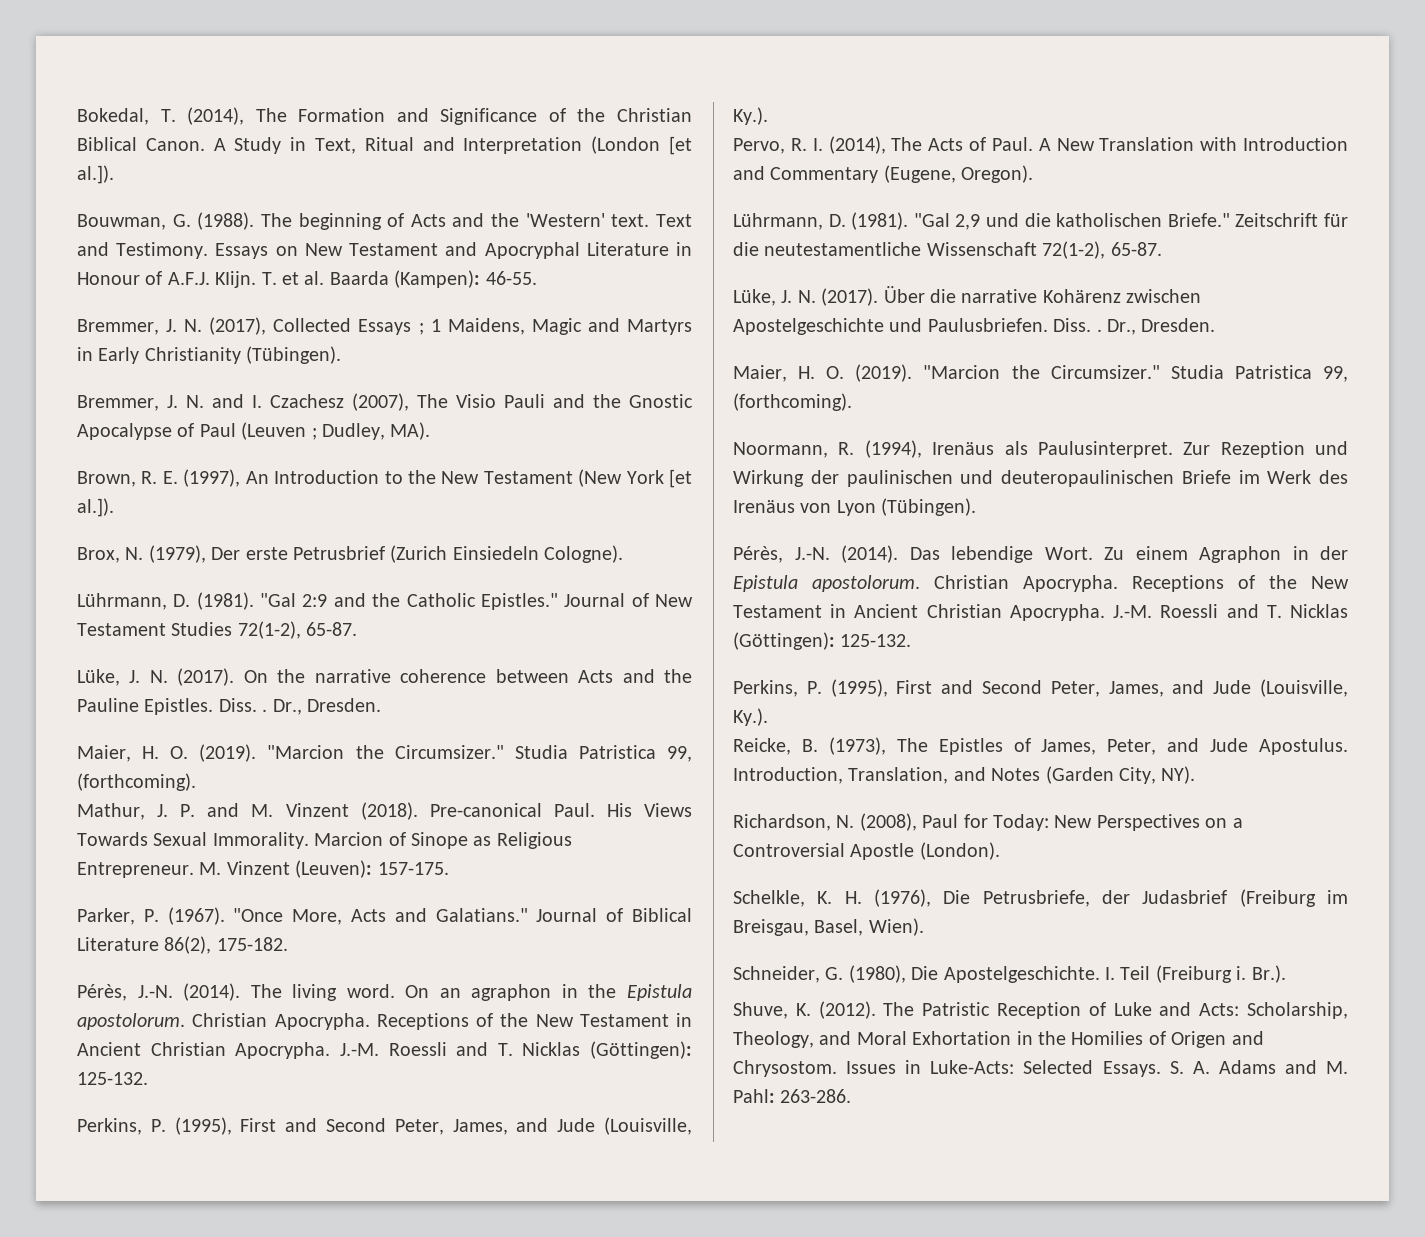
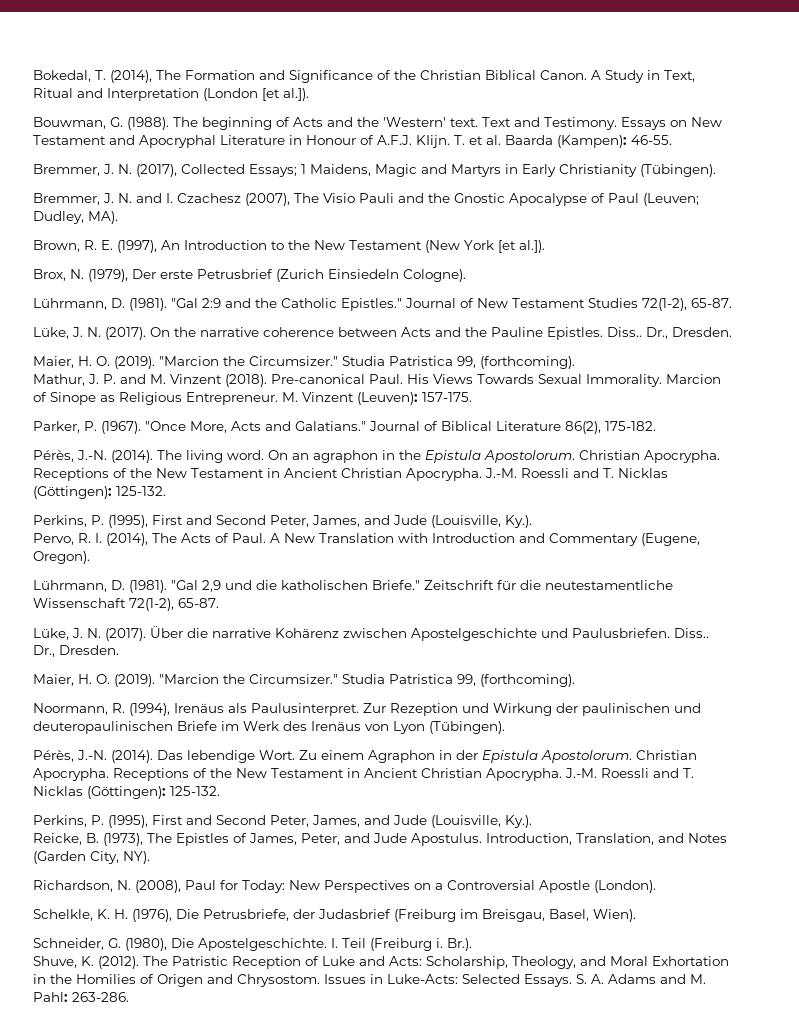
- Bremmer, J. N. (2017), Collected Essays ; 1 Maidens, Magic and Martyrs in Early Christianity (Tübingen).
+ Bremmer, J. N. (2017), Collected Essays; 1 Maidens, Magic and Martyrs in Early Christianity (Tübingen).
- Bremmer, J. N. and I. Czachesz (2007), The Visio Pauli and the Gnostic Apocalypse of Paul (Leuven ; Dudley, MA).
+ Bremmer, J. N. and I. Czachesz (2007), The Visio Pauli and the Gnostic Apocalypse of Paul (Leuven; Dudley, MA).
- On the narrative coherence between Acts and the Pauline Epistles. Diss. .
+ On the narrative coherence between Acts and the Pauline Epistles. Diss..
- On an agraphon in the Epistula apostolorum.
+ On an agraphon in the Epistula Apostolorum.
- Über die narrative Kohärenz zwischen Apostelgeschichte und Paulusbriefen. Diss. .
+ Über die narrative Kohärenz zwischen Apostelgeschichte und Paulusbriefen. Diss..
- Zu einem Agraphon in der Epistula apostolorum.
+ Zu einem Agraphon in der Epistula Apostolorum.

